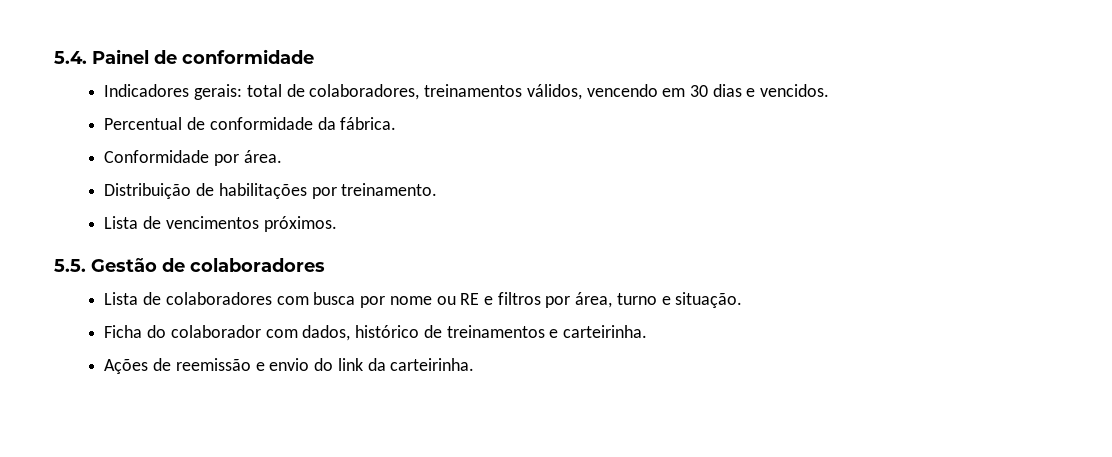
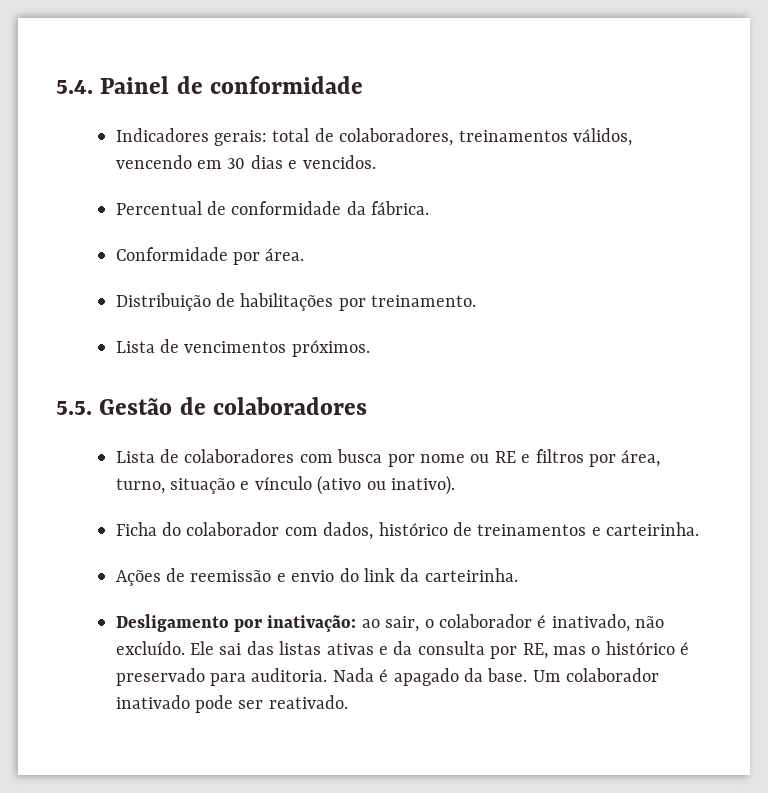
- Lista de colaboradores com busca por nome ou RE e filtros por área, turno e situação.
+ Lista de colaboradores com busca por nome ou RE e filtros por área, turno, situação e vínculo (ativo ou inativo).
+ Desligamento por inativação: ao sair, o colaborador é inativado, não excluído. Ele sai das listas ativas e da consulta por RE, mas o histórico é preservado para auditoria. Nada é apagado da base. Um colaborador inativado pode ser reativado.

